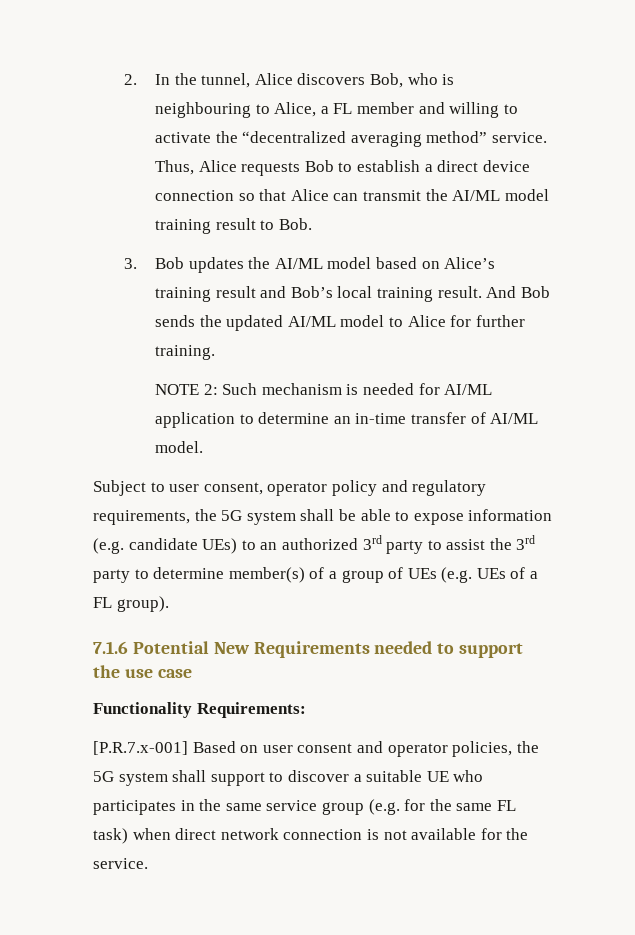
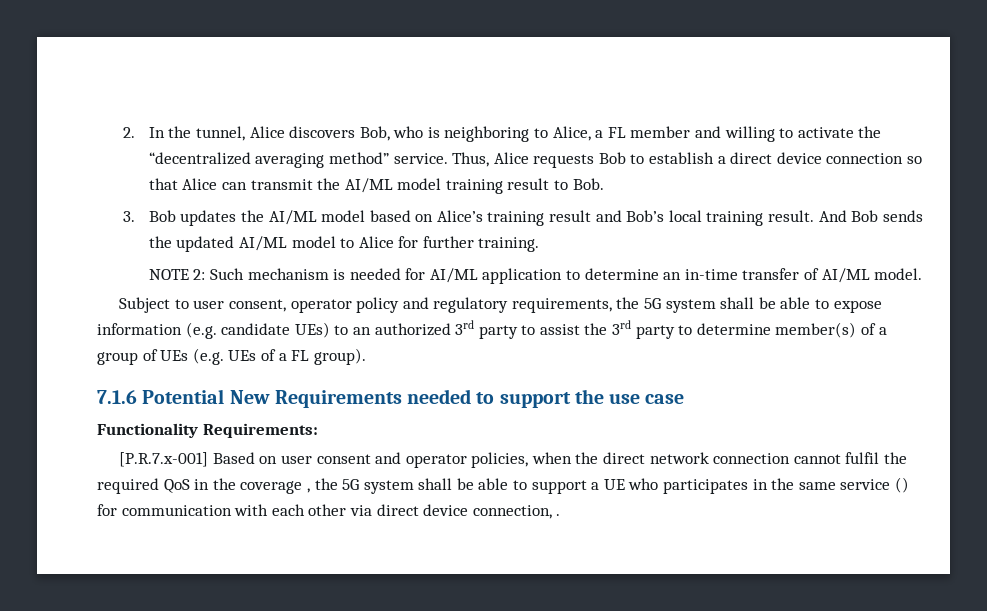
- 2. In the tunnel, Alice discovers Bob, who is neighbouring to Alice, a FL member and willing to activate the “decentralized averaging method” service.
+ 2. In the tunnel, Alice discovers Bob, who is neighboring to Alice, a FL member and willing to activate the “decentralized averaging method” service.
- [P.R.7.x-001] Based on user consent and operator policies, the 5G system shall support to discover a suitable UE who participates in the same service group (e.g. for the same FL task) when direct network connection is not available for the service.
+ [P.R.7.x-001] Based on user consent and operator policies, when the direct network connection cannot fulfil the required QoS in the coverage , the 5G system shall be able to support a UE who participates in the same service () for communication with each other via direct device connection, .

